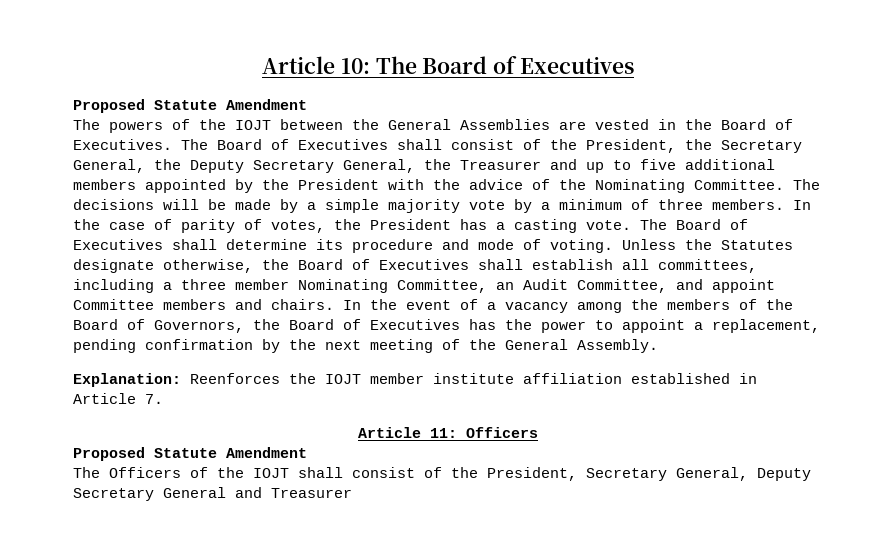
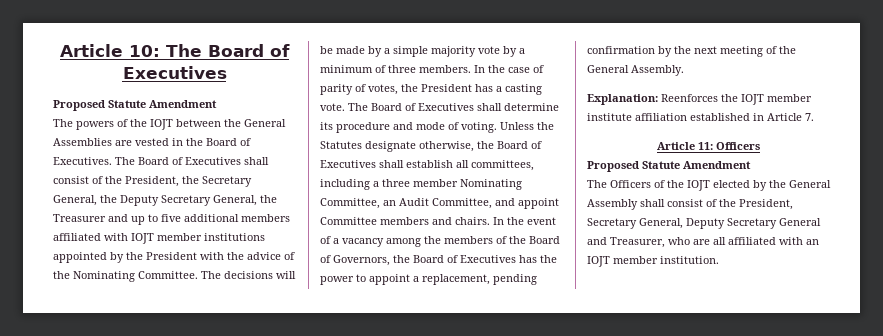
- The Board of Executives shall consist of the President, the Secretary General, the Deputy Secretary General, the Treasurer and up to five additional members appointed by the President with the advice of the Nominating Committee.
+ The Board of Executives shall consist of the President, the Secretary General, the Deputy Secretary General, the Treasurer and up to five additional members affiliated with IOJT member institutions appointed by the President with the advice of the Nominating Committee.
- The Officers of the IOJT shall consist of the President, Secretary General, Deputy Secretary General and Treasurer
+ The Officers of the IOJT elected by the General Assembly shall consist of the President, Secretary General, Deputy Secretary General and Treasurer, who are all affiliated with an IOJT member institution.

